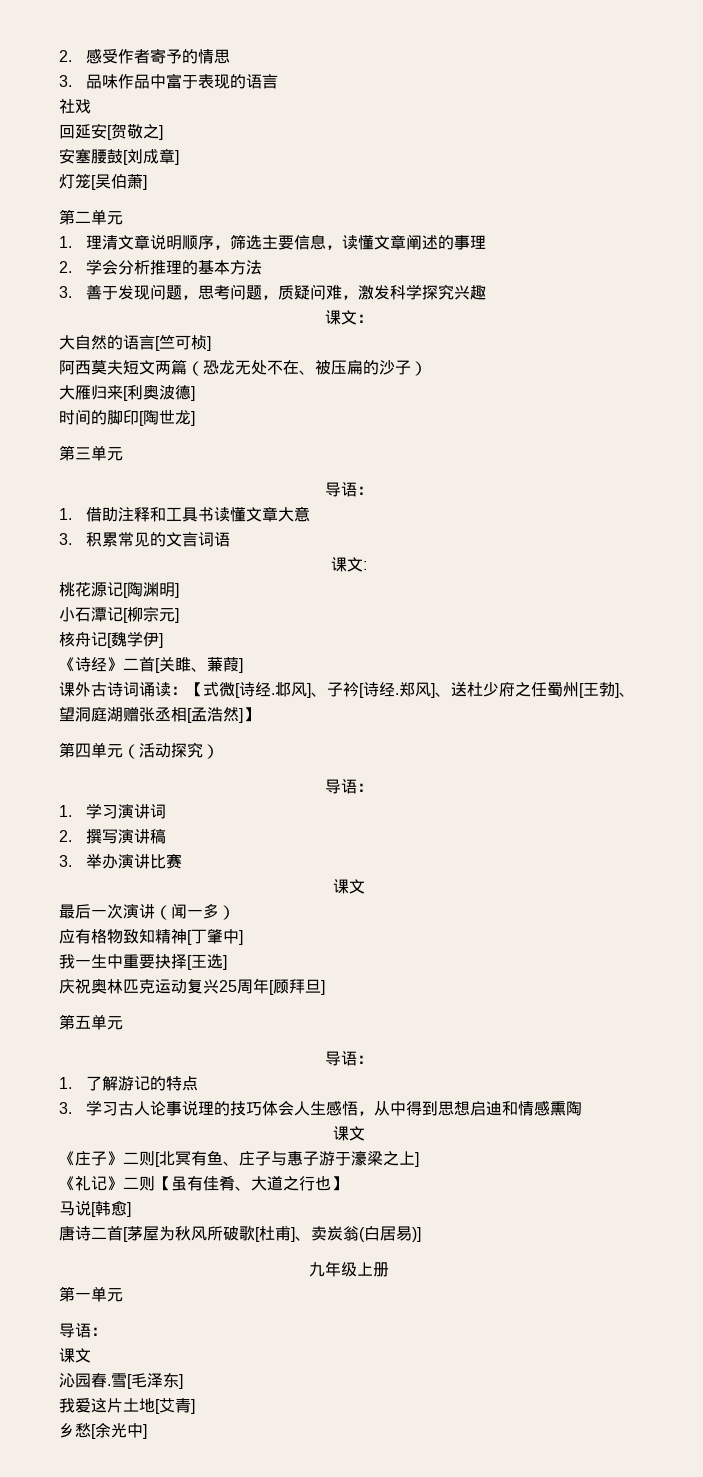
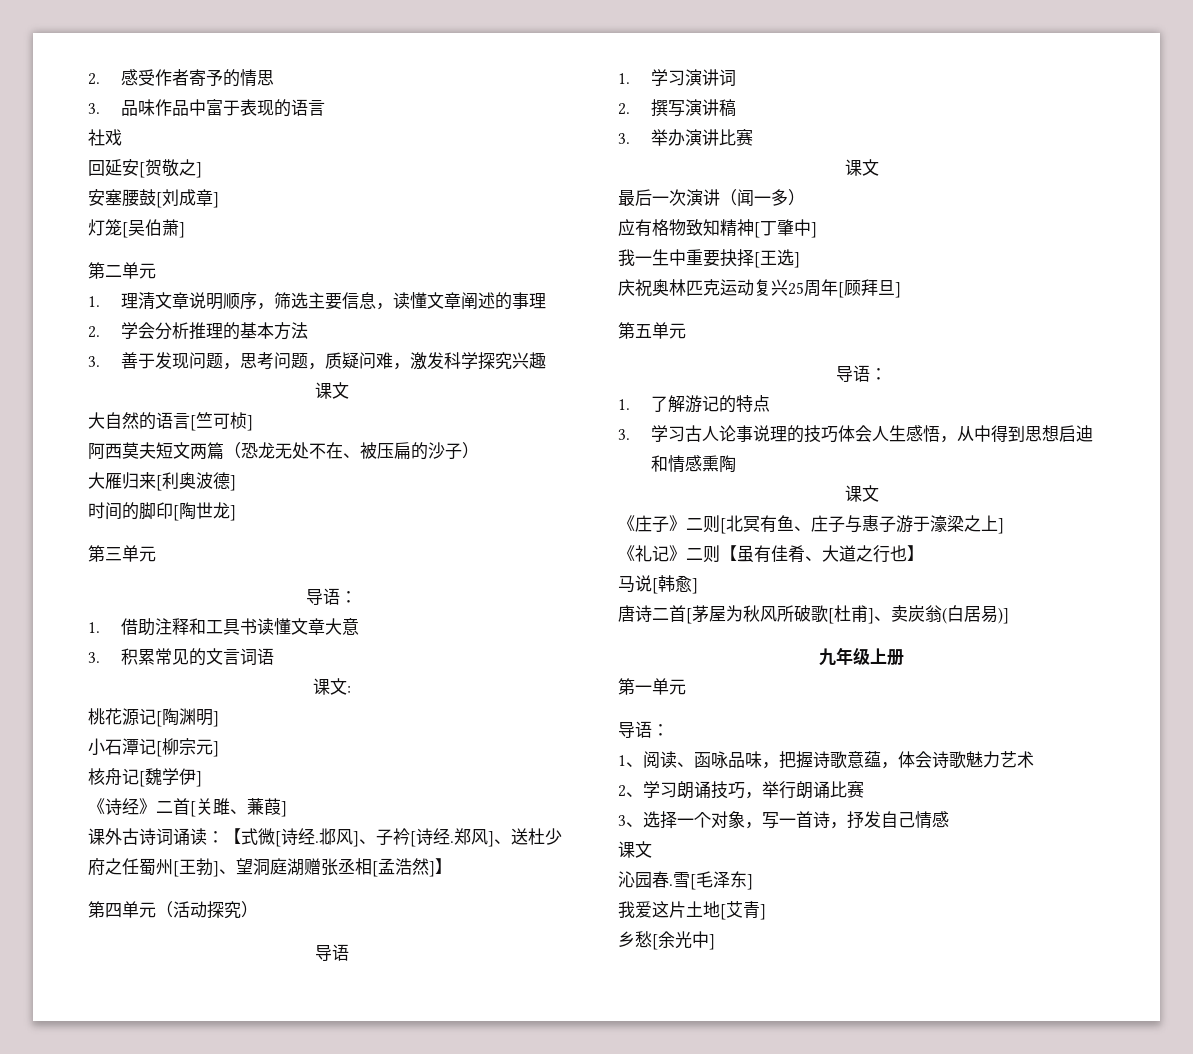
  3.善于发现问题，思考问题，质疑问难，激发科学探究兴趣
- 课文：
+ 课文
  第四单元（活动探究）
- 导语：
+ 导语
+ 1、阅读、函咏品味，把握诗歌意蕴，体会诗歌魅力艺术
+ 2、学习朗诵技巧，举行朗诵比赛
+ 3、选择一个对象，写一首诗，抒发自己情感

